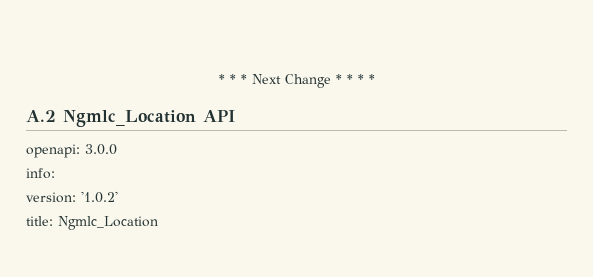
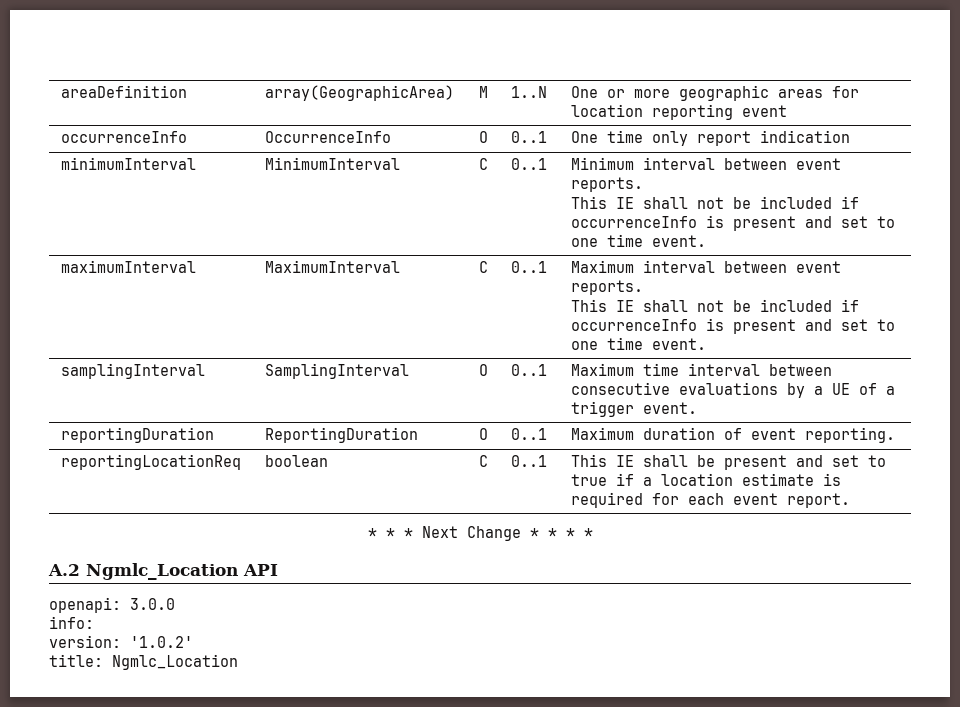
+ areaDefinition | array(GeographicArea) | M | 1..N | One or more geographic areas for location reporting event
+ occurrenceInfo | OccurrenceInfo | O | 0..1 | One time only report indication
+ minimumInterval | MinimumInterval | C | 0..1 | Minimum interval between event reports.
+ This IE shall not be included if occurrenceInfo is present and set to one time event.
+ maximumInterval | MaximumInterval | C | 0..1 | Maximum interval between event reports.
+ This IE shall not be included if occurrenceInfo is present and set to one time event.
+ samplingInterval | SamplingInterval | O | 0..1 | Maximum time interval between consecutive evaluations by a UE of a trigger event.
+ reportingDuration | ReportingDuration | O | 0..1 | Maximum duration of event reporting.
+ reportingLocationReq | boolean | C | 0..1 | This IE shall be present and set to true if a location estimate is required for each event report.

